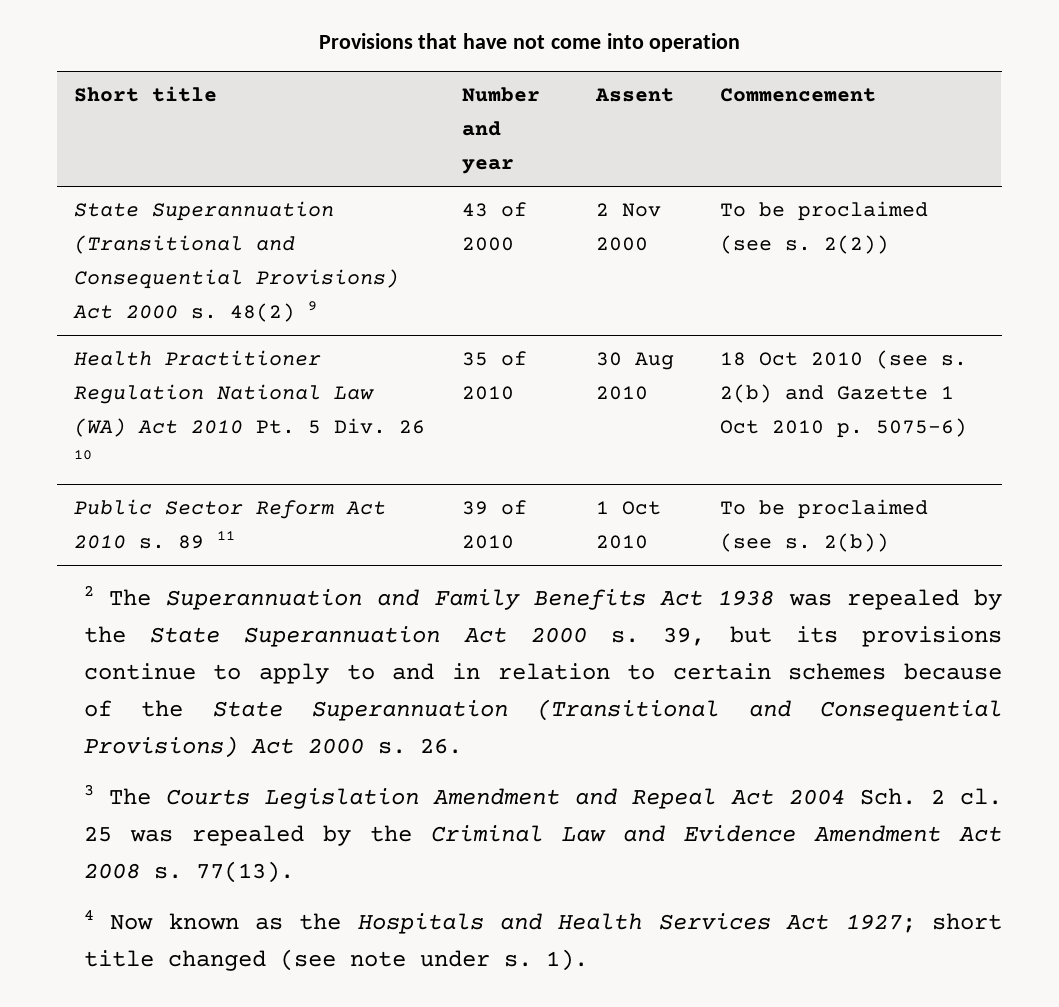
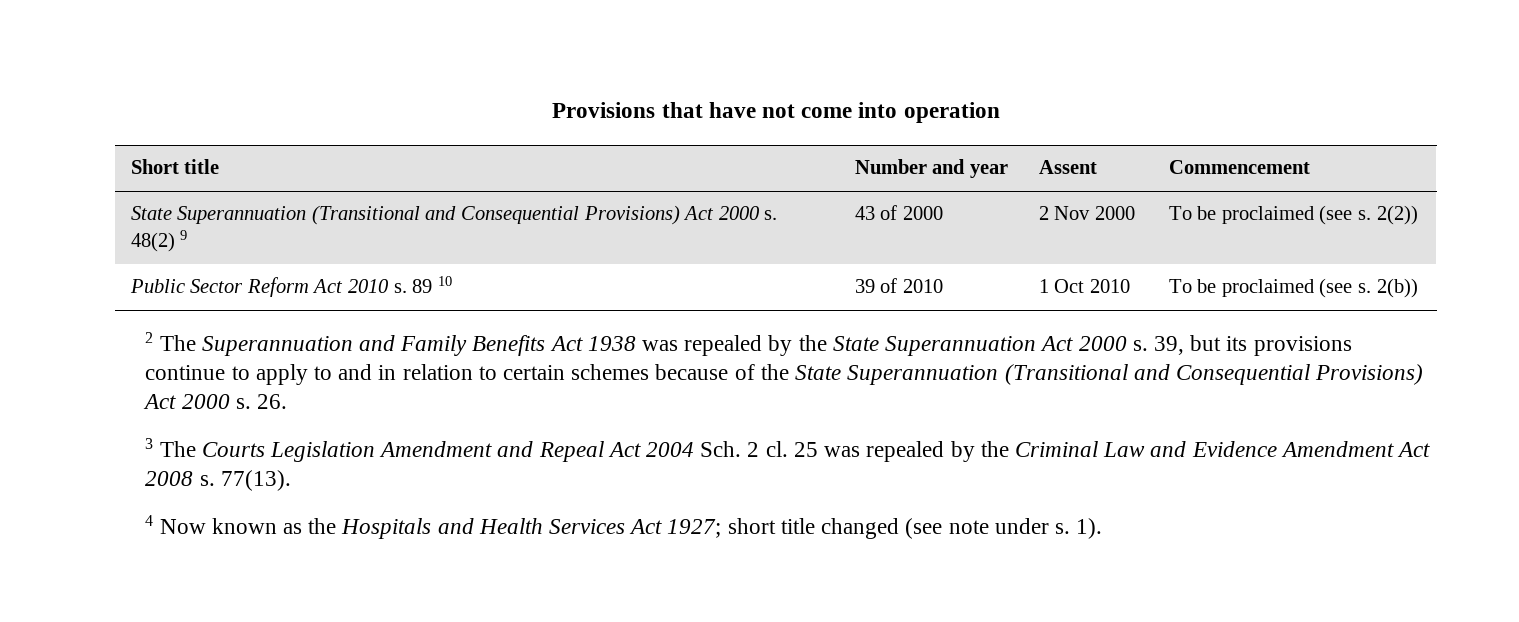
- Health Practitioner Regulation National Law (WA) Act 2010 Pt. 5 Div. 26 10 | 35 of 2010 | 30 Aug 2010 | 18 Oct 2010 (see s. 2(b) and Gazette 1 Oct 2010 p. 5075-6)
- Public Sector Reform Act 2010 s. 89 11 | 39 of 2010 | 1 Oct 2010 | To be proclaimed (see s. 2(b))
+ Public Sector Reform Act 2010 s. 89 10 | 39 of 2010 | 1 Oct 2010 | To be proclaimed (see s. 2(b))

